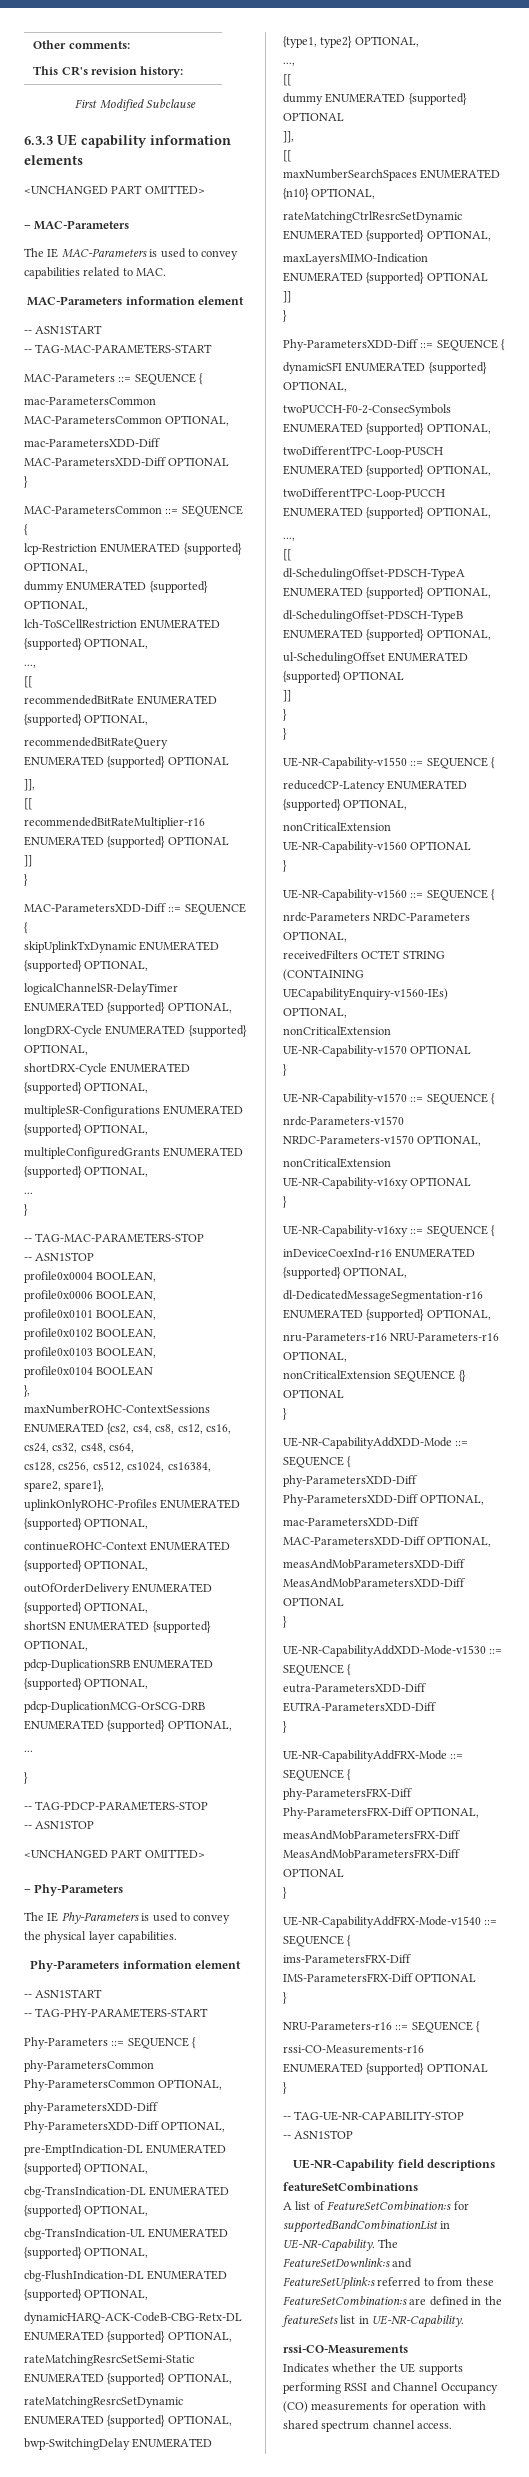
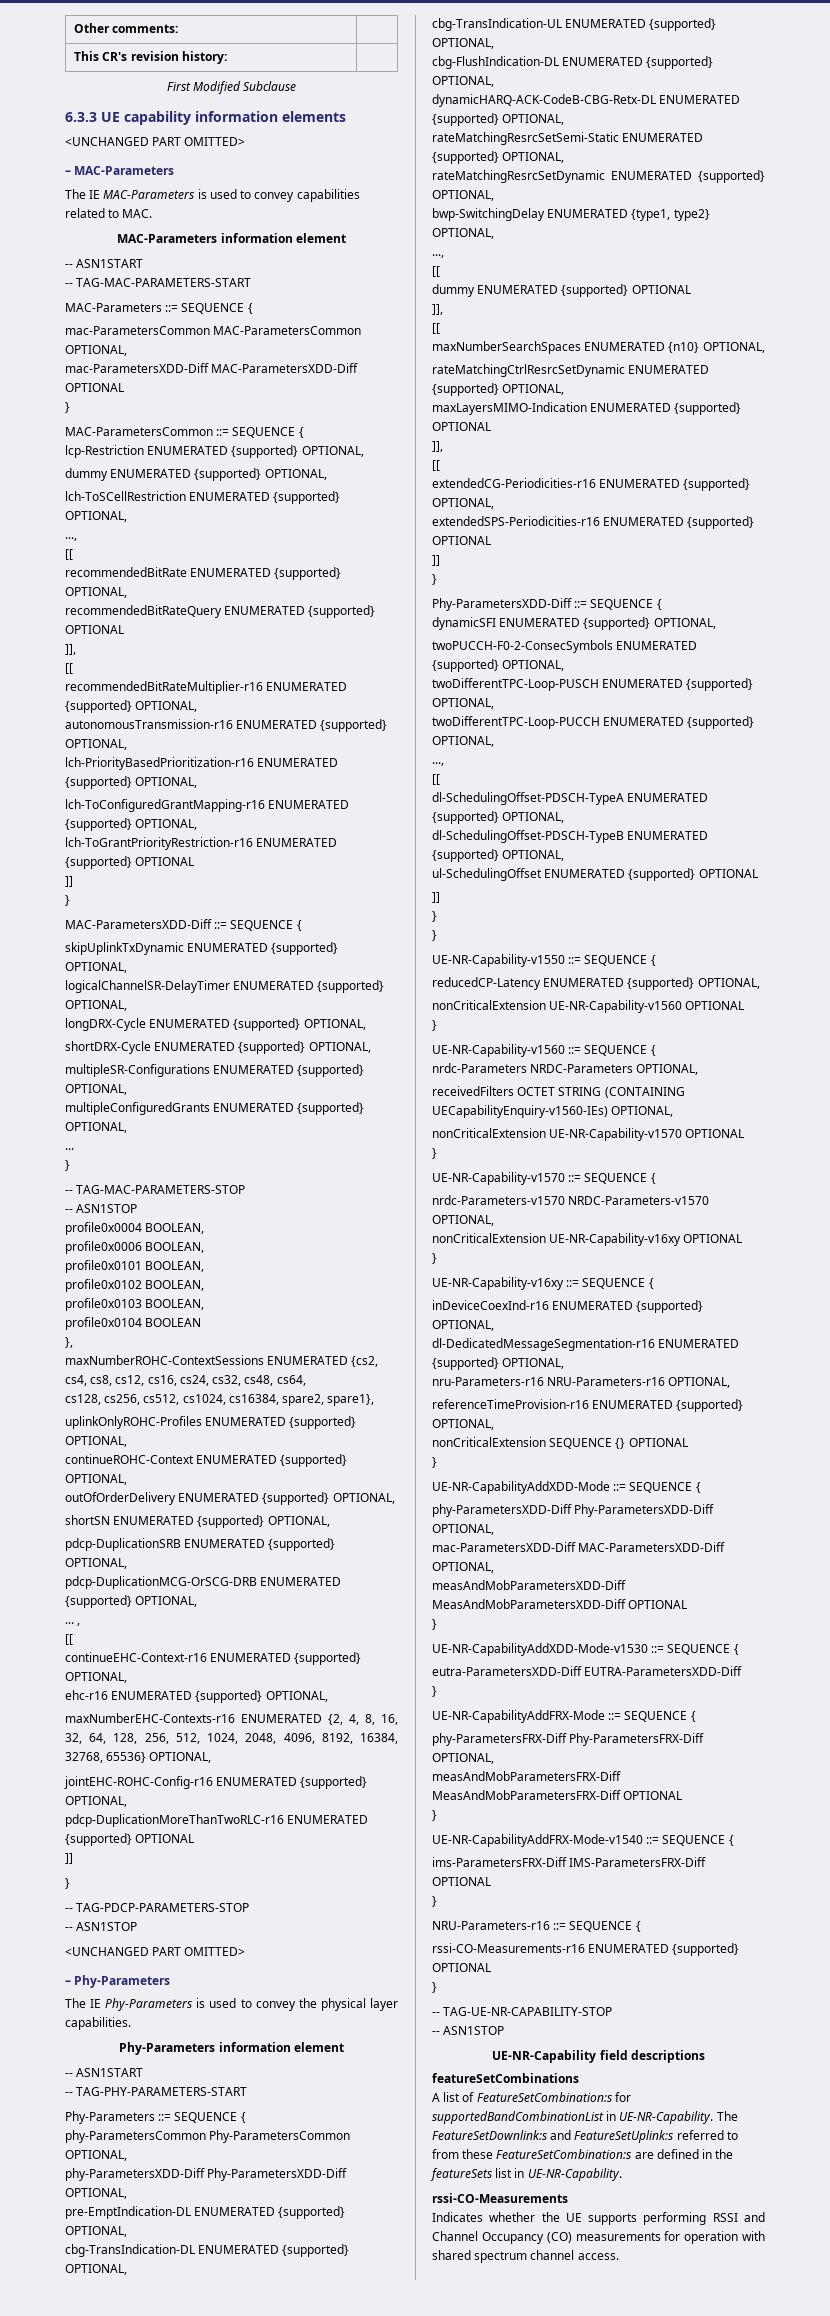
- recommendedBitRateMultiplier-r16 ENUMERATED {supported} OPTIONAL
+ recommendedBitRateMultiplier-r16 ENUMERATED {supported} OPTIONAL,
+ autonomousTransmission-r16 ENUMERATED {supported} OPTIONAL,
+ lch-PriorityBasedPrioritization-r16 ENUMERATED {supported} OPTIONAL,
+ lch-ToConfiguredGrantMapping-r16 ENUMERATED {supported} OPTIONAL,
+ lch-ToGrantPriorityRestriction-r16 ENUMERATED {supported} OPTIONAL
  pdcp-DuplicationMCG-OrSCG-DRB ENUMERATED {supported} OPTIONAL,
- ...
+ ... ,
+ [[
+ continueEHC-Context-r16 ENUMERATED {supported} OPTIONAL,
+ ehc-r16 ENUMERATED {supported} OPTIONAL,
+ maxNumberEHC-Contexts-r16 ENUMERATED {2, 4, 8, 16, 32, 64, 128, 256, 512, 1024, 2048, 4096, 8192, 16384, 32768, 65536} OPTIONAL,
+ jointEHC-ROHC-Config-r16 ENUMERATED {supported} OPTIONAL,
+ pdcp-DuplicationMoreThanTwoRLC-r16 ENUMERATED {supported} OPTIONAL
+ ]]
  maxLayersMIMO-Indication ENUMERATED {supported} OPTIONAL
+ ]],
+ [[
+ extendedCG-Periodicities-r16 ENUMERATED {supported} OPTIONAL,
+ extendedSPS-Periodicities-r16 ENUMERATED {supported} OPTIONAL
+ referenceTimeProvision-r16 ENUMERATED {supported} OPTIONAL,

